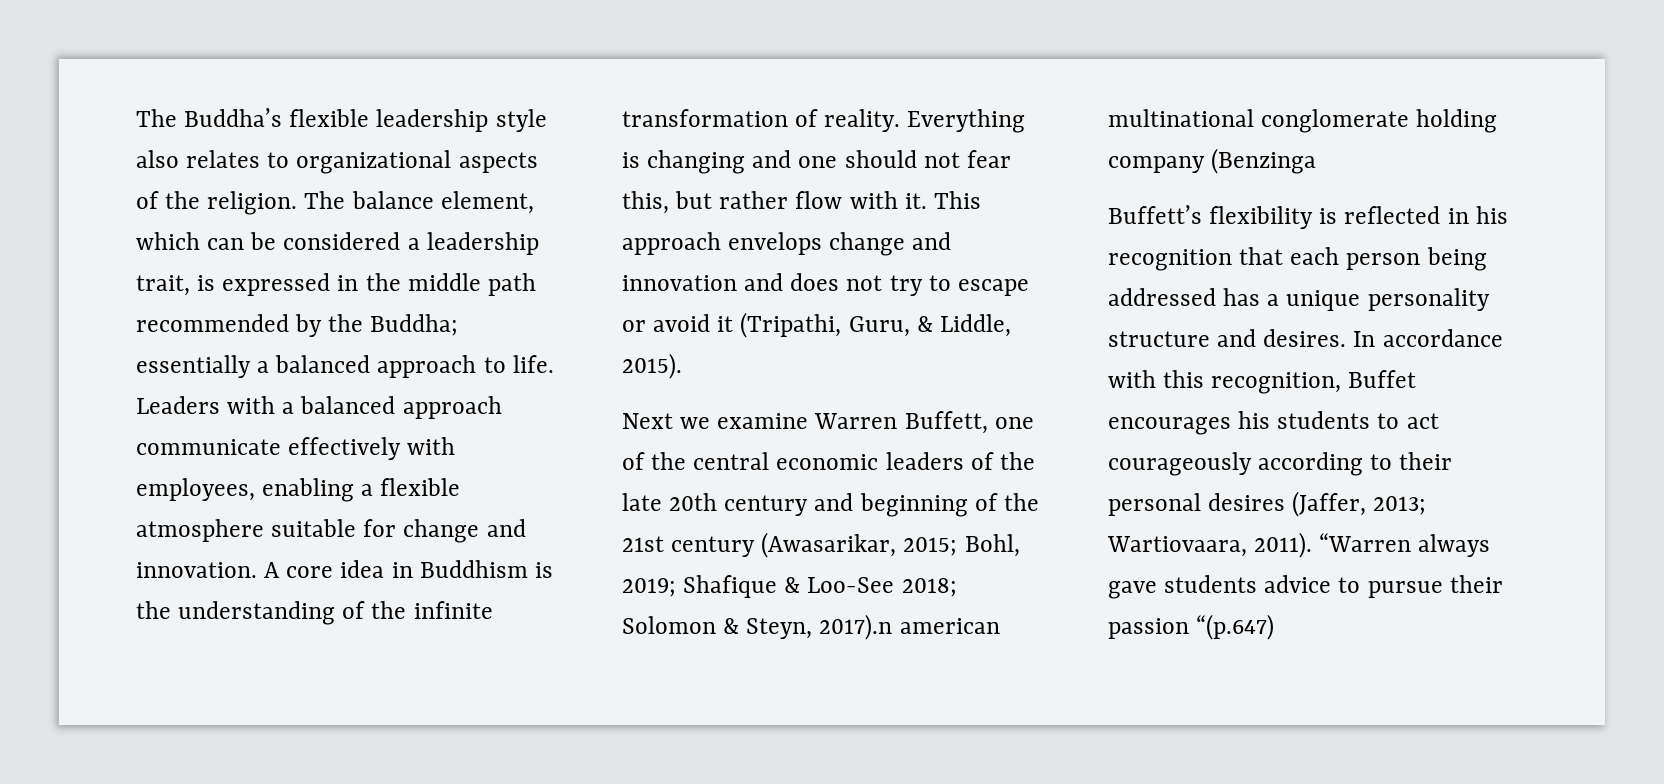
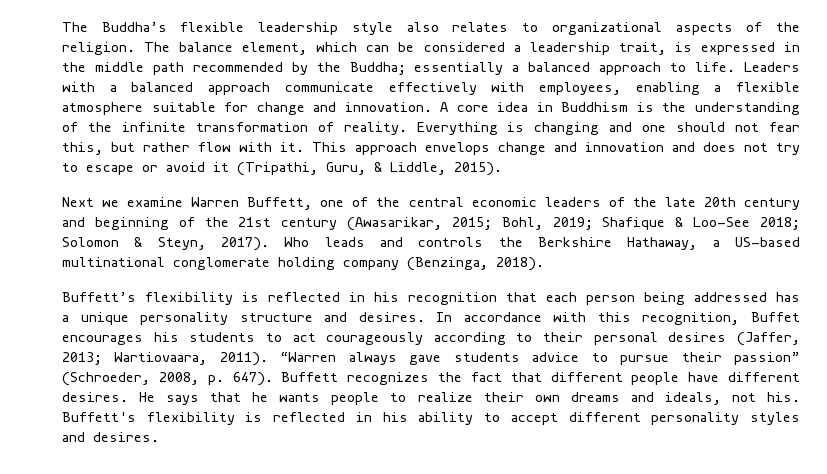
- Next we examine Warren Buffett, one of the central economic leaders of the late 20th century and beginning of the 21st century (Awasarikar, 2015; Bohl, 2019; Shafique & Loo-See 2018; Solomon & Steyn, 2017).n american multinational conglomerate holding company (Benzinga
+ Next we examine Warren Buffett, one of the central economic leaders of the late 20th century and beginning of the 21st century (Awasarikar, 2015; Bohl, 2019; Shafique & Loo-See 2018; Solomon & Steyn, 2017). Who leads and controls the Berkshire Hathaway, a US-based multinational conglomerate holding company (Benzinga, 2018).
- “Warren always gave students advice to pursue their passion “(p.647)
+ “Warren always gave students advice to pursue their passion” (Schroeder, 2008, p. 647). Buffett recognizes the fact that different people have different desires. He says that he wants people to realize their own dreams and ideals, not his. Buffett's flexibility is reflected in his ability to accept different personality styles and desires.

